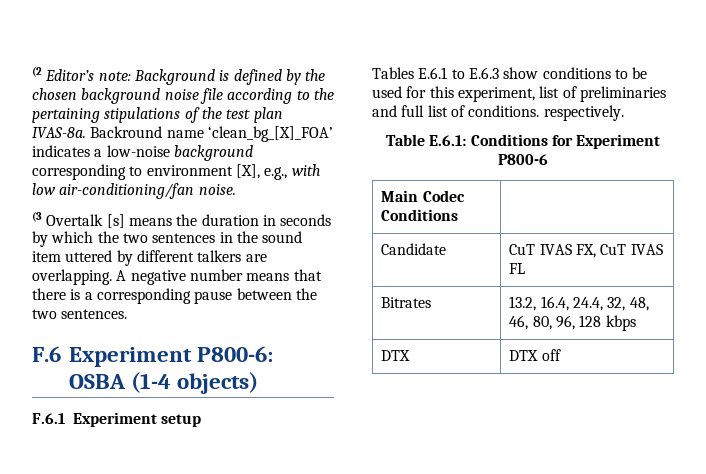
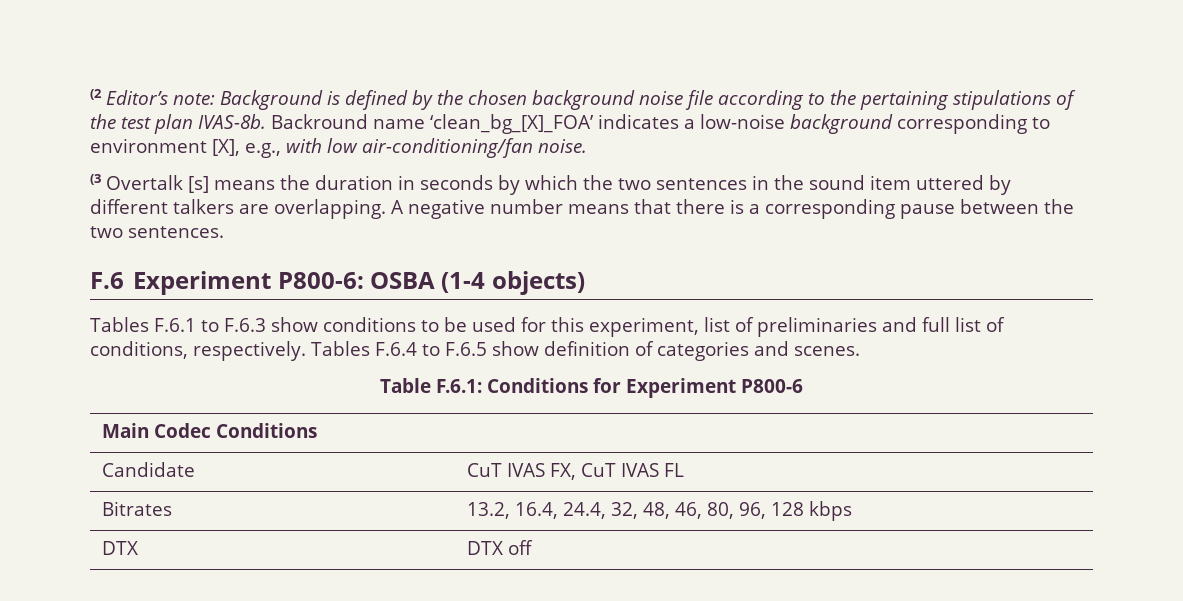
- (2 Editor’s note: Background is defined by the chosen background noise file according to the pertaining stipulations of the test plan IVAS-8a.
+ (2 Editor’s note: Background is defined by the chosen background noise file according to the pertaining stipulations of the test plan IVAS-8b.
- F.6.1 Experiment setup
- Tables E.6.1 to E.6.3 show conditions to be used for this experiment, list of preliminaries and full list of conditions. respectively.
+ Tables F.6.1 to F.6.3 show conditions to be used for this experiment, list of preliminaries and full list of conditions, respectively. Tables F.6.4 to F.6.5 show definition of categories and scenes.
- Table E.6.1: Conditions for Experiment P800-6
+ Table F.6.1: Conditions for Experiment P800-6

